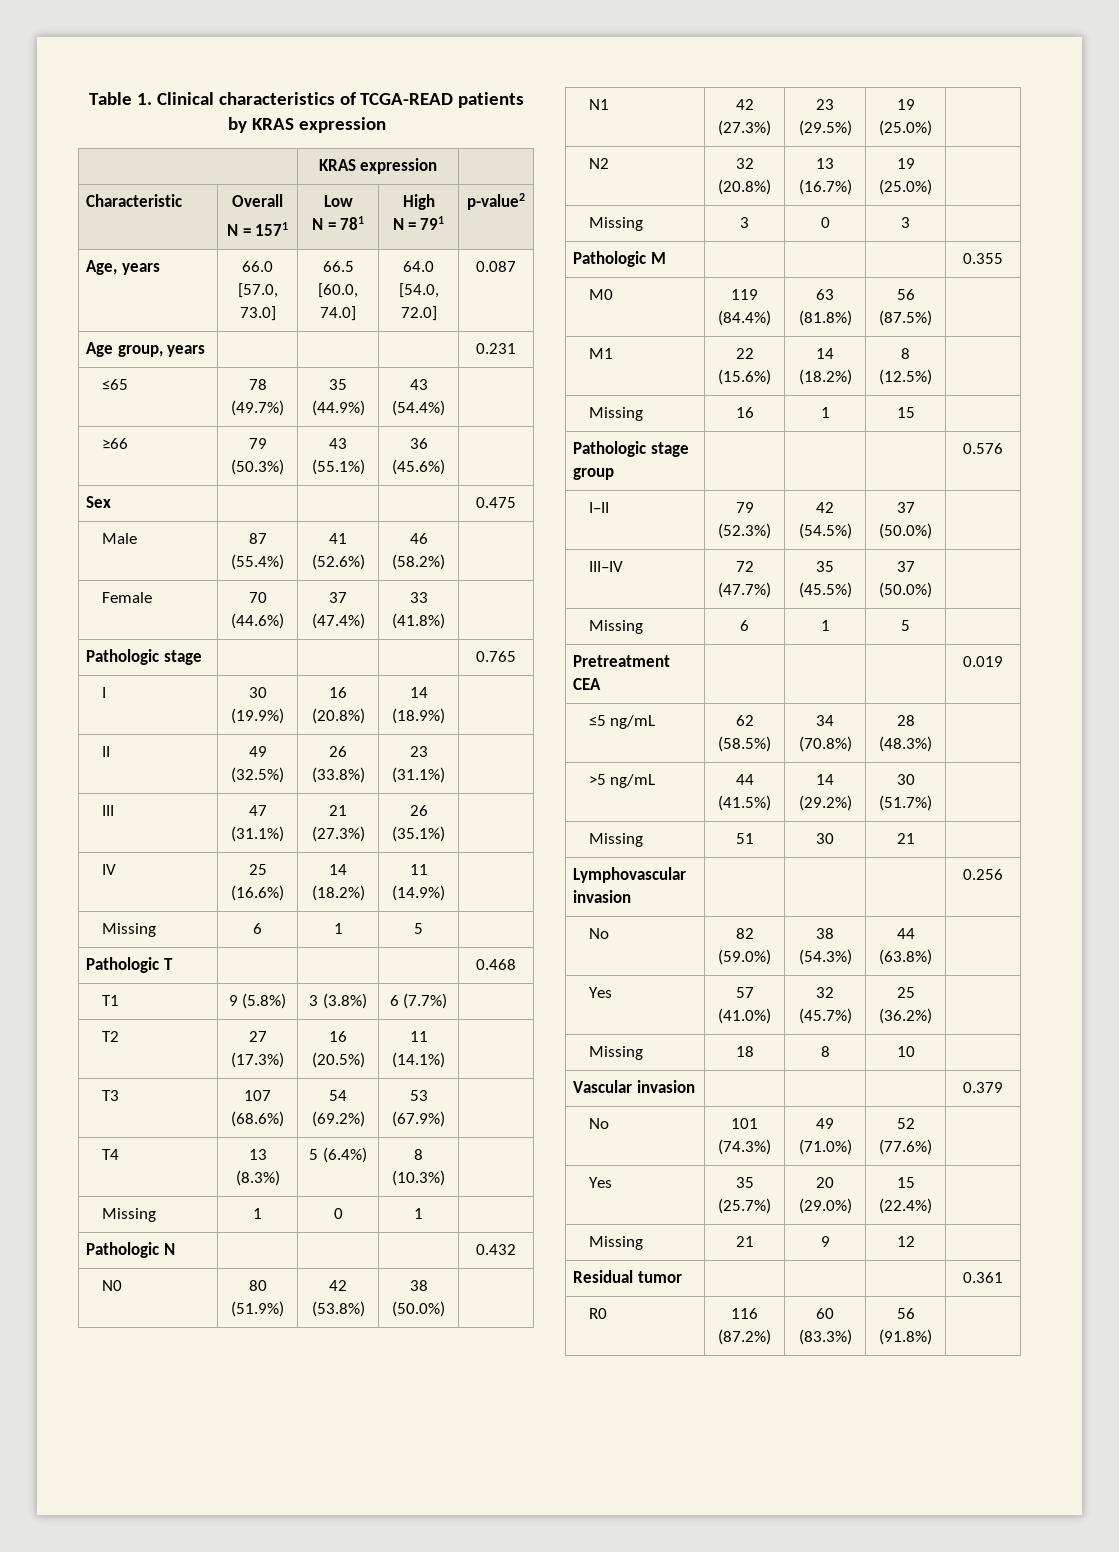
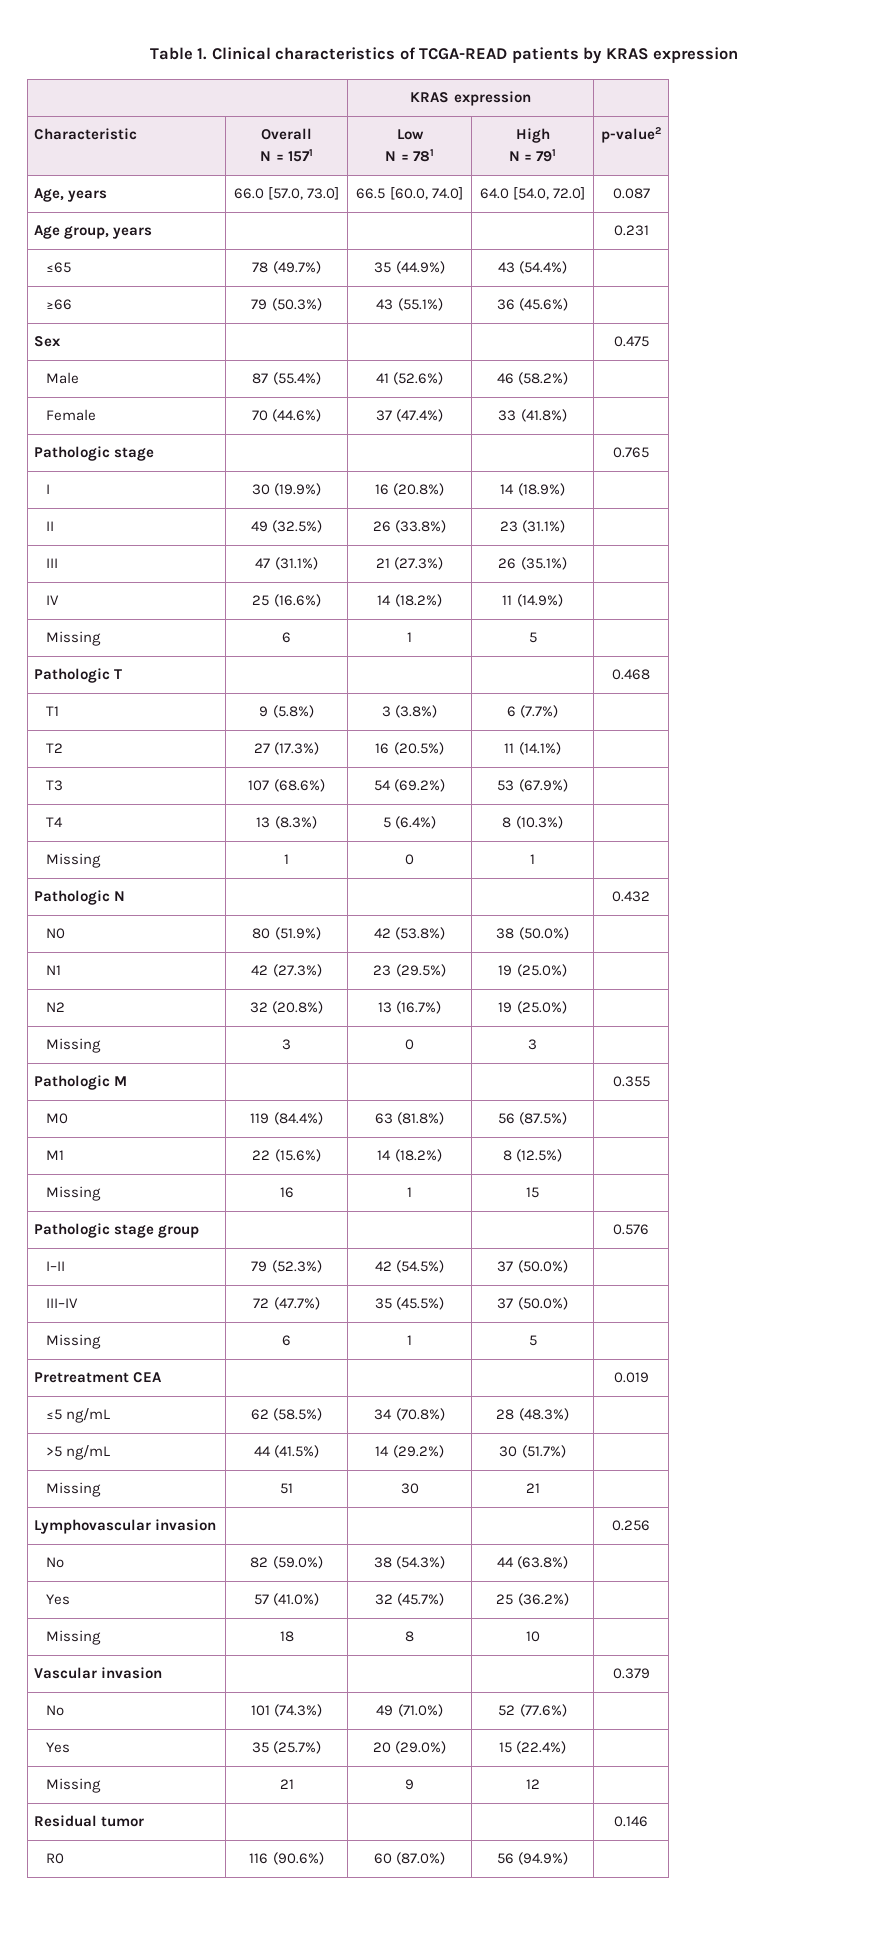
- Residual tumor | | | | 0.361
+ Residual tumor | | | | 0.146
- R0 | 116 (87.2%) | 60 (83.3%) | 56 (91.8%) |
+ R0 | 116 (90.6%) | 60 (87.0%) | 56 (94.9%) |

